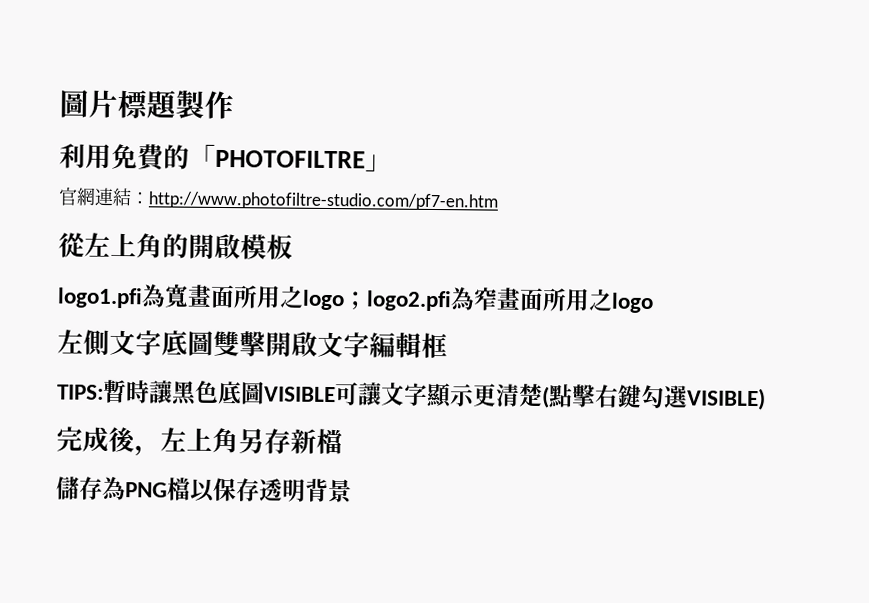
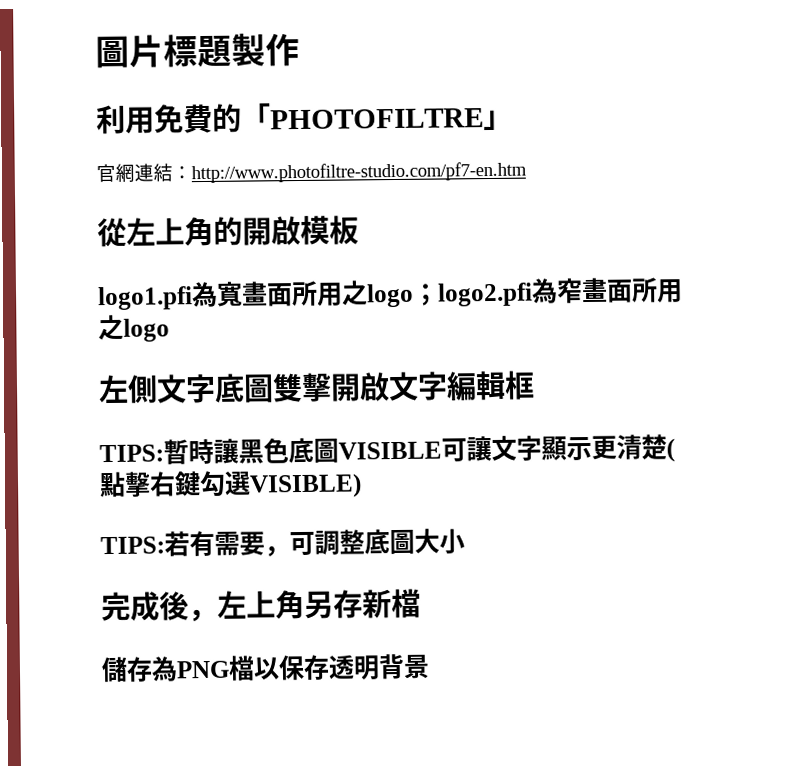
+ TIPS:若有需要，可調整底圖大小

